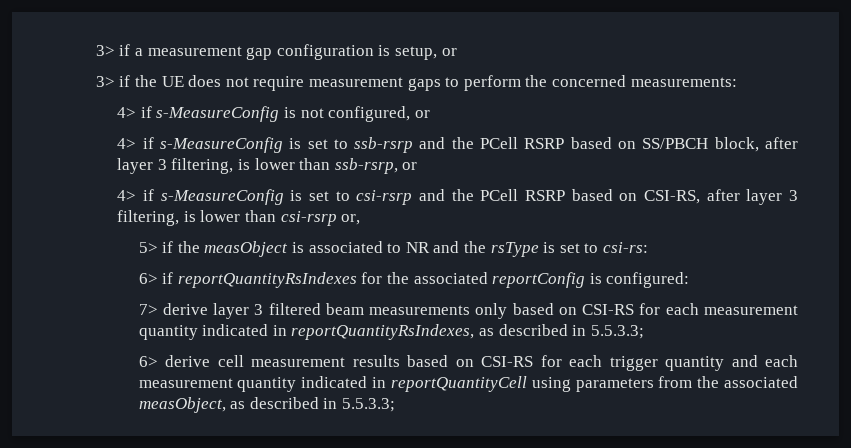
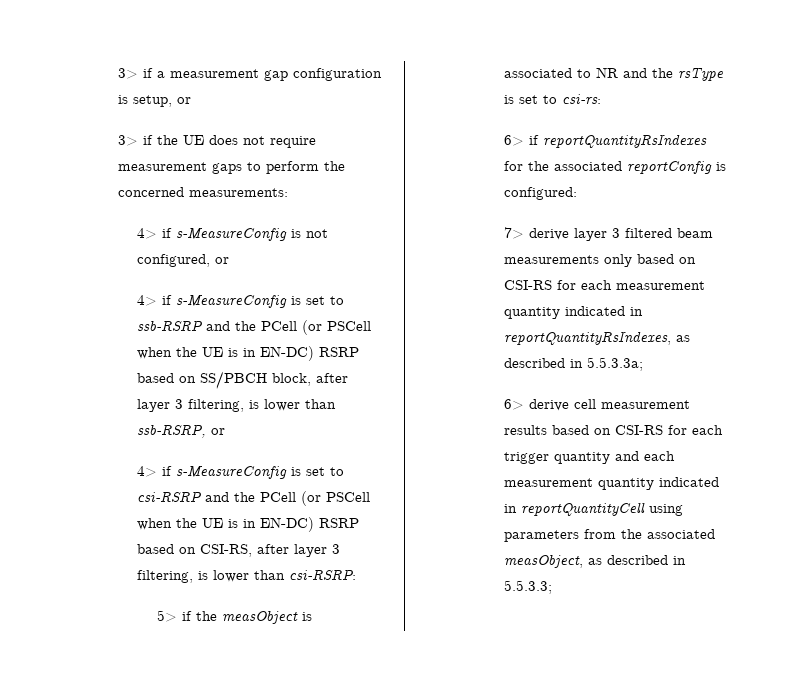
- 4> if s-MeasureConfig is set to ssb-rsrp and the PCell RSRP based on SS/PBCH block, after layer 3 filtering, is lower than ssb-rsrp, or
- 4> if s-MeasureConfig is set to csi-rsrp and the PCell RSRP based on CSI-RS, after layer 3 filtering, is lower than csi-rsrp or,
+ 4> if s-MeasureConfig is set to ssb-RSRP and the PCell (or PSCell when the UE is in EN-DC) RSRP based on SS/PBCH block, after layer 3 filtering, is lower than ssb-RSRP, or
+ 4> if s-MeasureConfig is set to csi-RSRP and the PCell (or PSCell when the UE is in EN-DC) RSRP based on CSI-RS, after layer 3 filtering, is lower than csi-RSRP:
- 7> derive layer 3 filtered beam measurements only based on CSI-RS for each measurement quantity indicated in reportQuantityRsIndexes, as described in 5.5.3.3;
+ 7> derive layer 3 filtered beam measurements only based on CSI-RS for each measurement quantity indicated in reportQuantityRsIndexes, as described in 5.5.3.3a;

